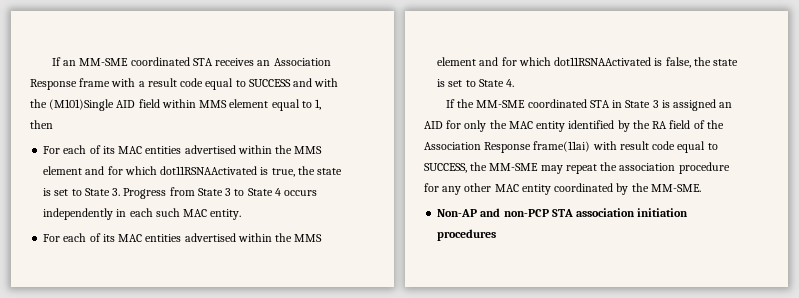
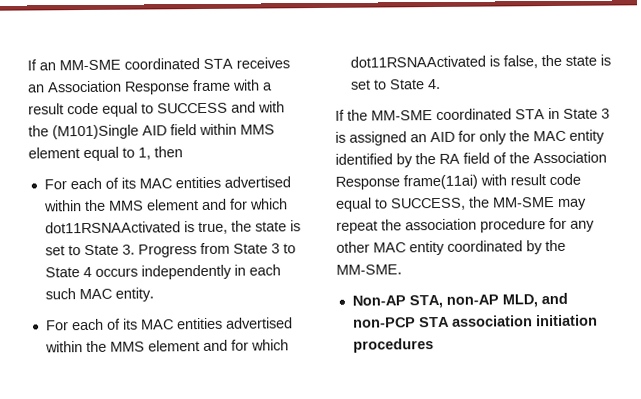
- Non-AP and non-PCP STA association initiation procedures
+ Non-AP STA, non-AP MLD, and non-PCP STA association initiation procedures

